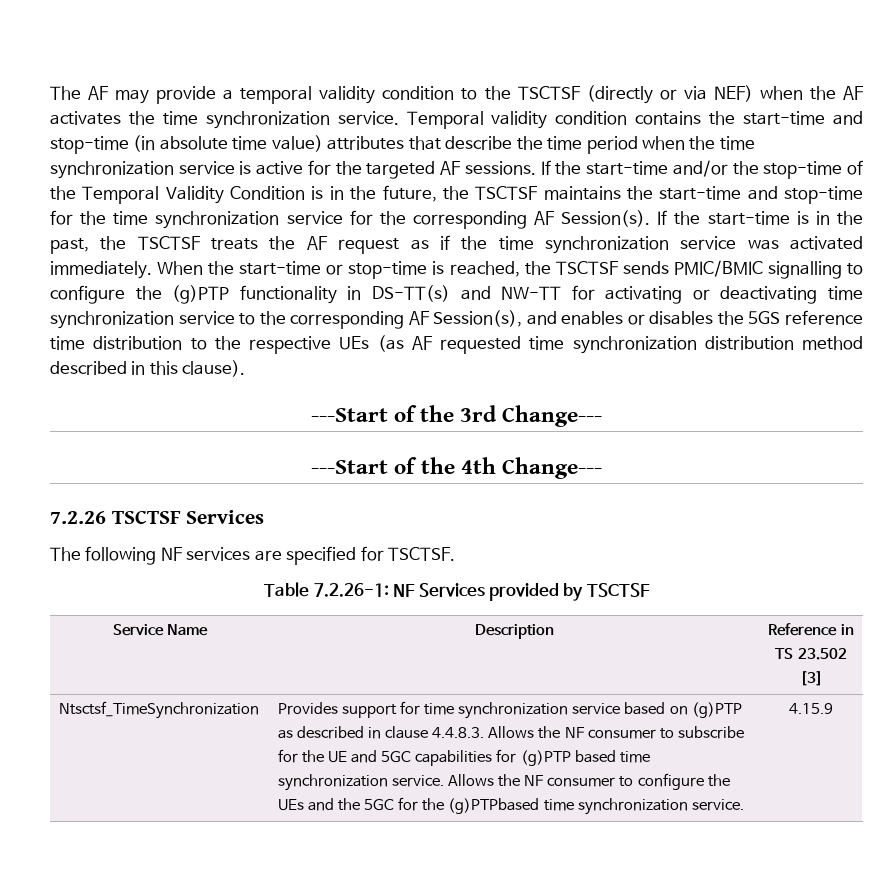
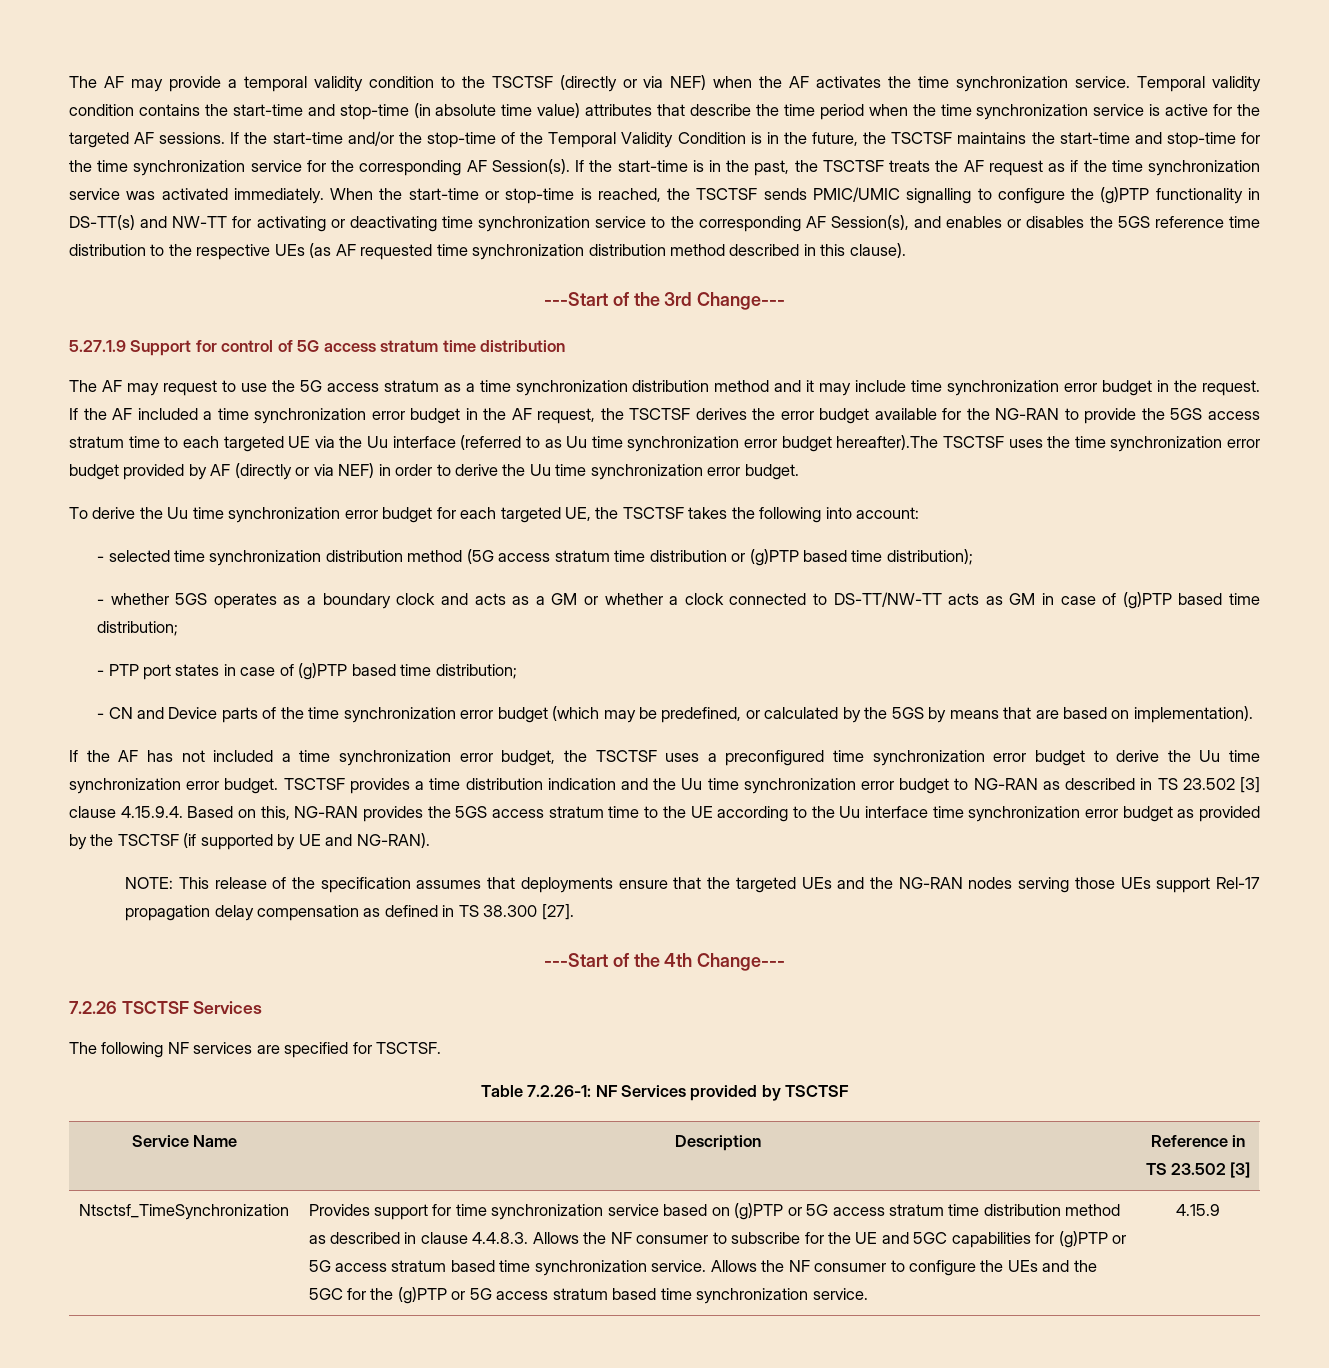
- When the start-time or stop-time is reached, the TSCTSF sends PMIC/BMIC signalling to configure the (g)PTP functionality in DS-TT(s) and NW-TT for activating or deactivating time synchronization service to the corresponding AF Session(s), and enables or disables the 5GS reference time distribution to the respective UEs (as AF requested time synchronization distribution method described in this clause).
+ When the start-time or stop-time is reached, the TSCTSF sends PMIC/UMIC signalling to configure the (g)PTP functionality in DS-TT(s) and NW-TT for activating or deactivating time synchronization service to the corresponding AF Session(s), and enables or disables the 5GS reference time distribution to the respective UEs (as AF requested time synchronization distribution method described in this clause).
+ 5.27.1.9 Support for control of 5G access stratum time distribution
+ The AF may request to use the 5G access stratum as a time synchronization distribution method and it may include time synchronization error budget in the request. If the AF included a time synchronization error budget in the AF request, the TSCTSF derives the error budget available for the NG-RAN to provide the 5GS access stratum time to each targeted UE via the Uu interface (referred to as Uu time synchronization error budget hereafter).The TSCTSF uses the time synchronization error budget provided by AF (directly or via NEF) in order to derive the Uu time synchronization error budget.
+ To derive the Uu time synchronization error budget for each targeted UE, the TSCTSF takes the following into account:
+ - selected time synchronization distribution method (5G access stratum time distribution or (g)PTP based time distribution);
+ - whether 5GS operates as a boundary clock and acts as a GM or whether a clock connected to DS-TT/NW-TT acts as GM in case of (g)PTP based time distribution;
+ - PTP port states in case of (g)PTP based time distribution;
+ - CN and Device parts of the time synchronization error budget (which may be predefined, or calculated by the 5GS by means that are based on implementation).
+ If the AF has not included a time synchronization error budget, the TSCTSF uses a preconfigured time synchronization error budget to derive the Uu time synchronization error budget. TSCTSF provides a time distribution indication and the Uu time synchronization error budget to NG-RAN as described in TS 23.502 [3] clause 4.15.9.4. Based on this, NG-RAN provides the 5GS access stratum time to the UE according to the Uu interface time synchronization error budget as provided by the TSCTSF (if supported by UE and NG-RAN).
+ NOTE: This release of the specification assumes that deployments ensure that the targeted UEs and the NG-RAN nodes serving those UEs support Rel-17 propagation delay compensation as defined in TS 38.300 [27].
- Provides support for time synchronization service based on (g)PTP as described in clause 4.4.8.3. Allows the NF consumer to subscribe for the UE and 5GC capabilities for (g)PTP based time synchronization service.
+ Provides support for time synchronization service based on (g)PTP or 5G access stratum time distribution method as described in clause 4.4.8.3. Allows the NF consumer to subscribe for the UE and 5GC capabilities for (g)PTP or 5G access stratum based time synchronization service.
- Allows the NF consumer to configure the UEs and the 5GC for the (g)PTPbased time synchronization service.
+ Allows the NF consumer to configure the UEs and the 5GC for the (g)PTP or 5G access stratum based time synchronization service.

